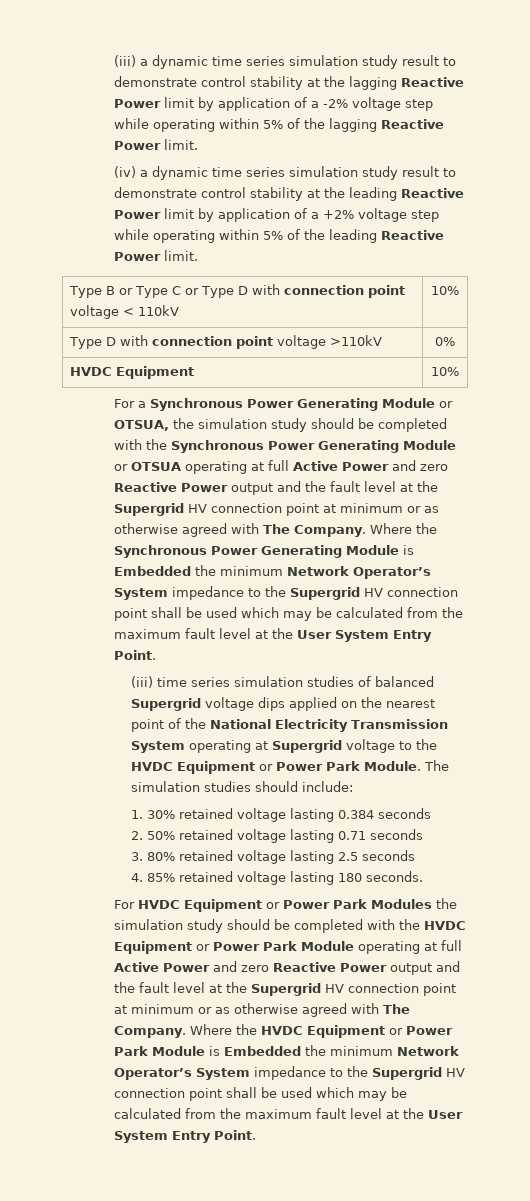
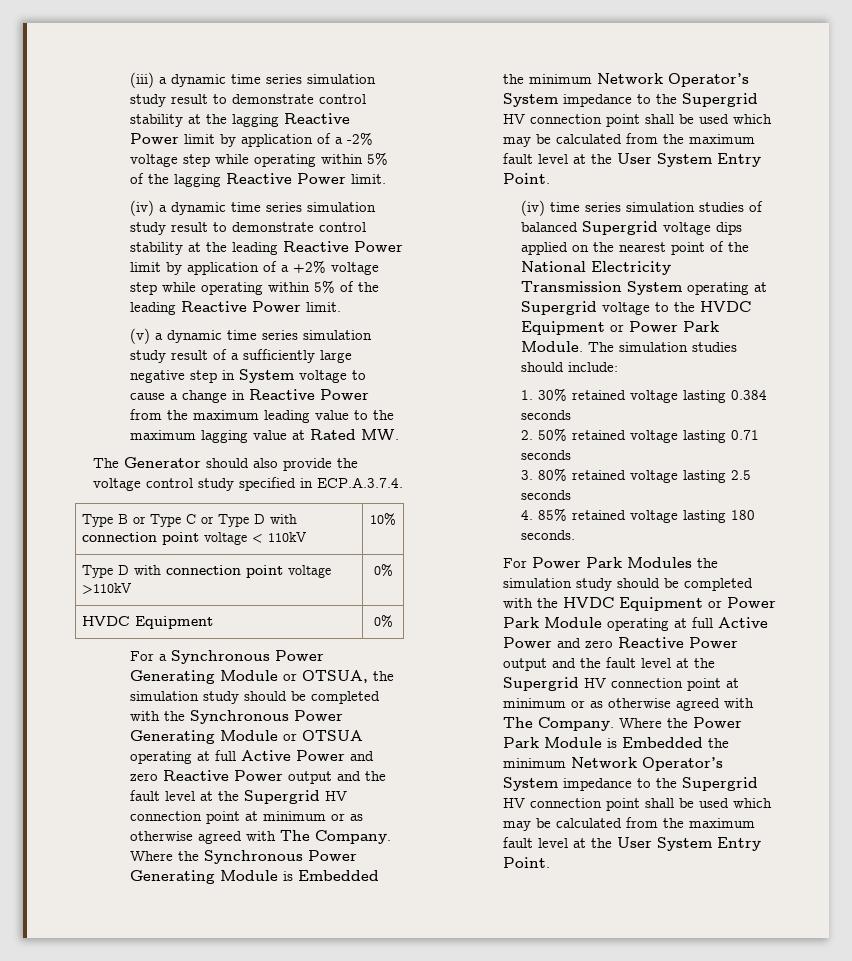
+ (v) a dynamic time series simulation study result of a sufficiently large negative step in System voltage to cause a change in Reactive Power from the maximum leading value to the maximum lagging value at Rated MW.
+ The Generator should also provide the voltage control study specified in ECP.A.3.7.4.
- HVDC Equipment | 10%
+ HVDC Equipment | 0%
- (iii) time series simulation studies of balanced Supergrid voltage dips applied on the nearest point of the National Electricity Transmission System operating at Supergrid voltage to the HVDC Equipment or Power Park Module.
+ (iv) time series simulation studies of balanced Supergrid voltage dips applied on the nearest point of the National Electricity Transmission System operating at Supergrid voltage to the HVDC Equipment or Power Park Module.
- For HVDC Equipment or Power Park Modules the simulation study should be completed with the HVDC Equipment or Power Park Module operating at full Active Power and zero Reactive Power output and the fault level at the Supergrid HV connection point at minimum or as otherwise agreed with The Company.
+ For Power Park Modules the simulation study should be completed with the HVDC Equipment or Power Park Module operating at full Active Power and zero Reactive Power output and the fault level at the Supergrid HV connection point at minimum or as otherwise agreed with The Company.
- Where the HVDC Equipment or Power Park Module is Embedded the minimum Network Operator’s System impedance to the Supergrid HV connection point shall be used which may be calculated from the maximum fault level at the User System Entry Point.
+ Where the Power Park Module is Embedded the minimum Network Operator’s System impedance to the Supergrid HV connection point shall be used which may be calculated from the maximum fault level at the User System Entry Point.

